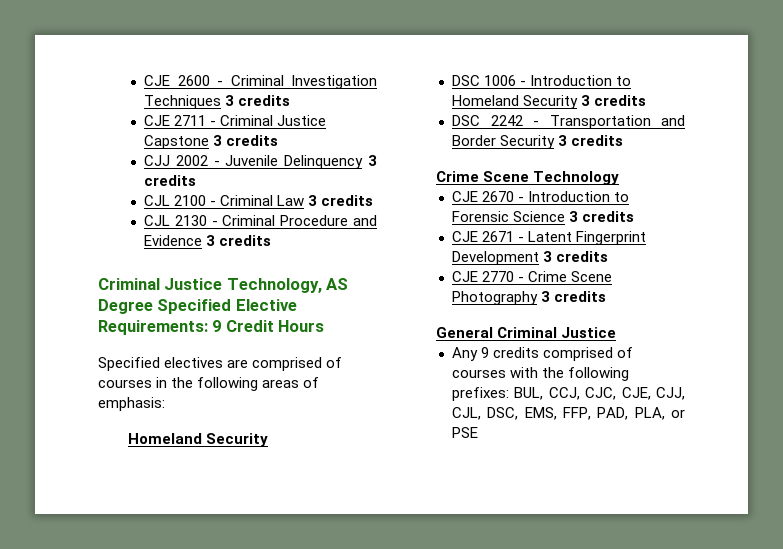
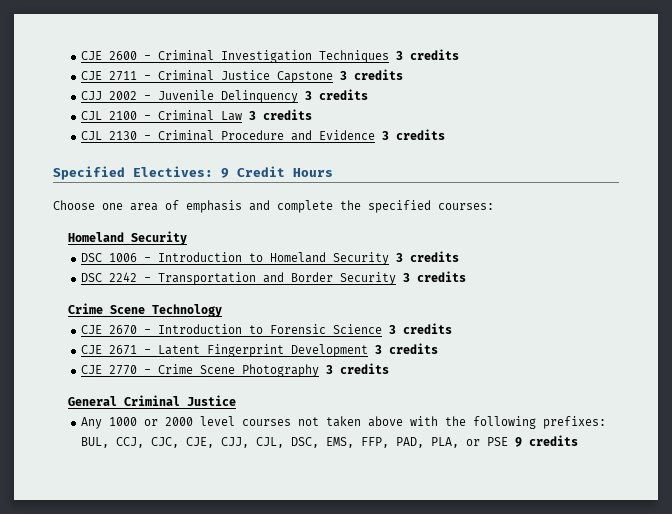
- Criminal Justice Technology, AS Degree Specified Elective Requirements: 9 Credit Hours
- Specified electives are comprised of courses in the following areas of emphasis:
+ Specified Electives: 9 Credit Hours
+ Choose one area of emphasis and complete the specified courses:
- Any 9 credits comprised of courses with the following prefixes: BUL, CCJ, CJC, CJE, CJJ, CJL, DSC, EMS, FFP, PAD, PLA, or PSE
+ Any 1000 or 2000 level courses not taken above with the following prefixes: BUL, CCJ, CJC, CJE, CJJ, CJL, DSC, EMS, FFP, PAD, PLA, or PSE 9 credits

